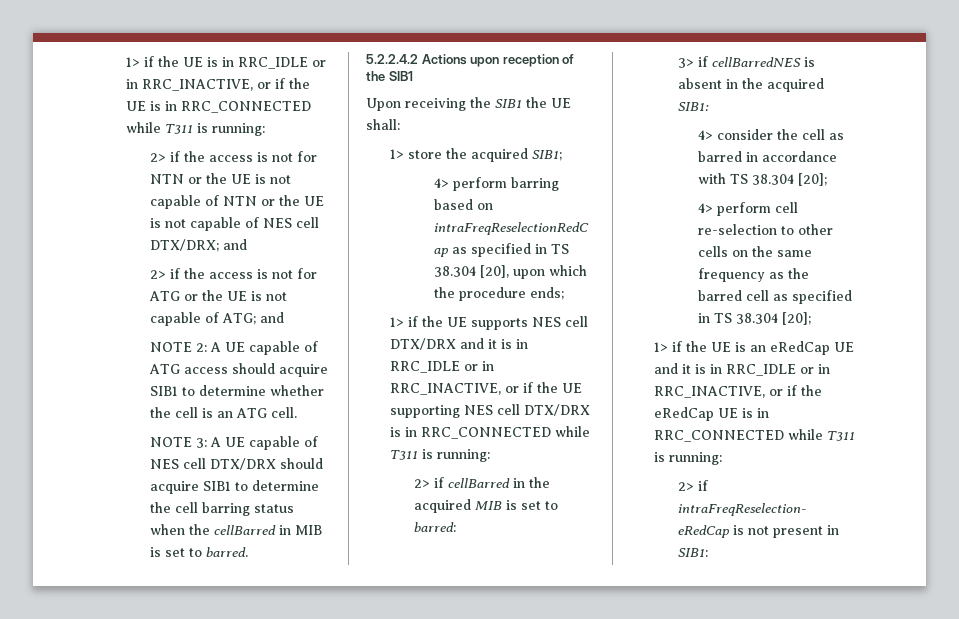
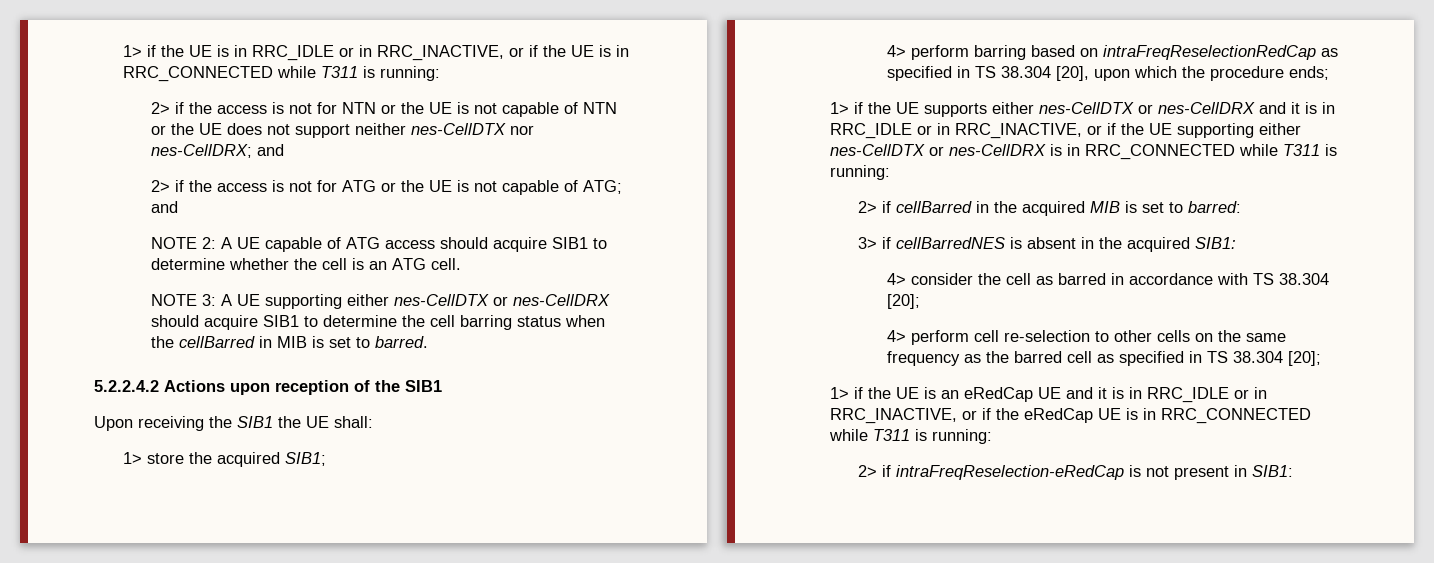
- 2> if the access is not for NTN or the UE is not capable of NTN or the UE is not capable of NES cell DTX/DRX; and
+ 2> if the access is not for NTN or the UE is not capable of NTN or the UE does not support neither nes-CellDTX nor nes-CellDRX; and
- NOTE 3: A UE capable of NES cell DTX/DRX should acquire SIB1 to determine the cell barring status when the cellBarred in MIB is set to barred.
+ NOTE 3: A UE supporting either nes-CellDTX or nes-CellDRX should acquire SIB1 to determine the cell barring status when the cellBarred in MIB is set to barred.
- 1> if the UE supports NES cell DTX/DRX and it is in RRC_IDLE or in RRC_INACTIVE, or if the UE supporting NES cell DTX/DRX is in RRC_CONNECTED while T311 is running:
+ 1> if the UE supports either nes-CellDTX or nes-CellDRX and it is in RRC_IDLE or in RRC_INACTIVE, or if the UE supporting either nes-CellDTX or nes-CellDRX is in RRC_CONNECTED while T311 is running:

